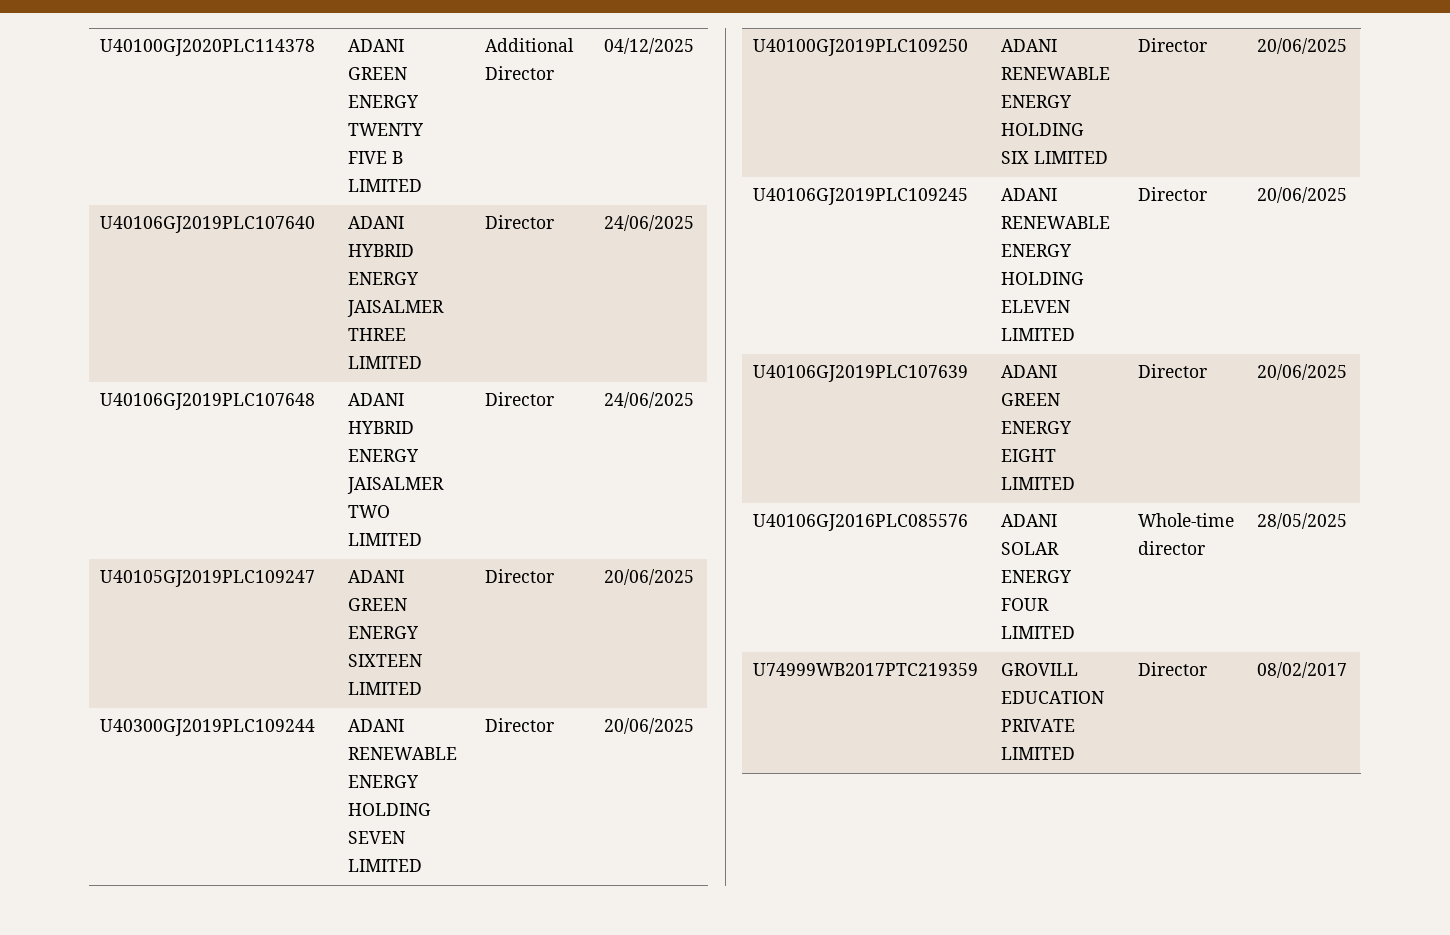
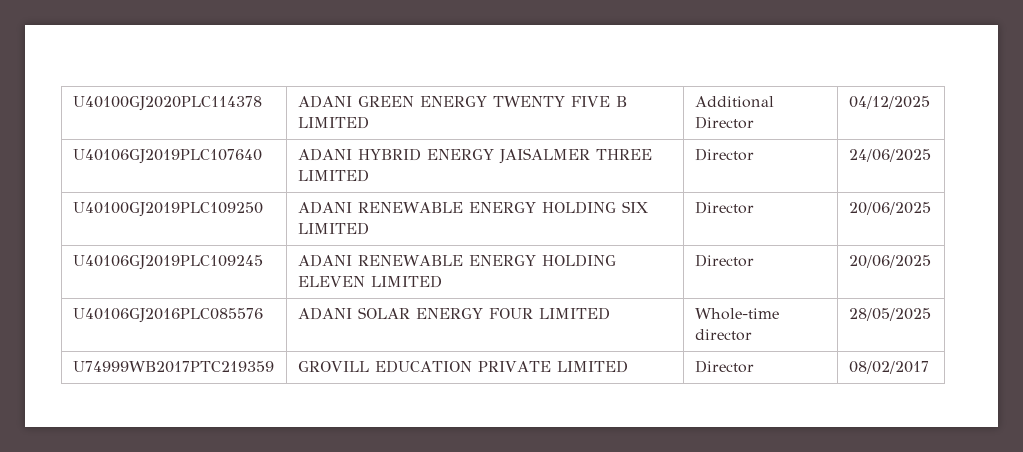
- U40106GJ2019PLC107648 | ADANI HYBRID ENERGY JAISALMER TWO LIMITED | Director | 24/06/2025
- U40105GJ2019PLC109247 | ADANI GREEN ENERGY SIXTEEN LIMITED | Director | 20/06/2025
- U40300GJ2019PLC109244 | ADANI RENEWABLE ENERGY HOLDING SEVEN LIMITED | Director | 20/06/2025
- U40106GJ2019PLC107639 | ADANI GREEN ENERGY EIGHT LIMITED | Director | 20/06/2025

